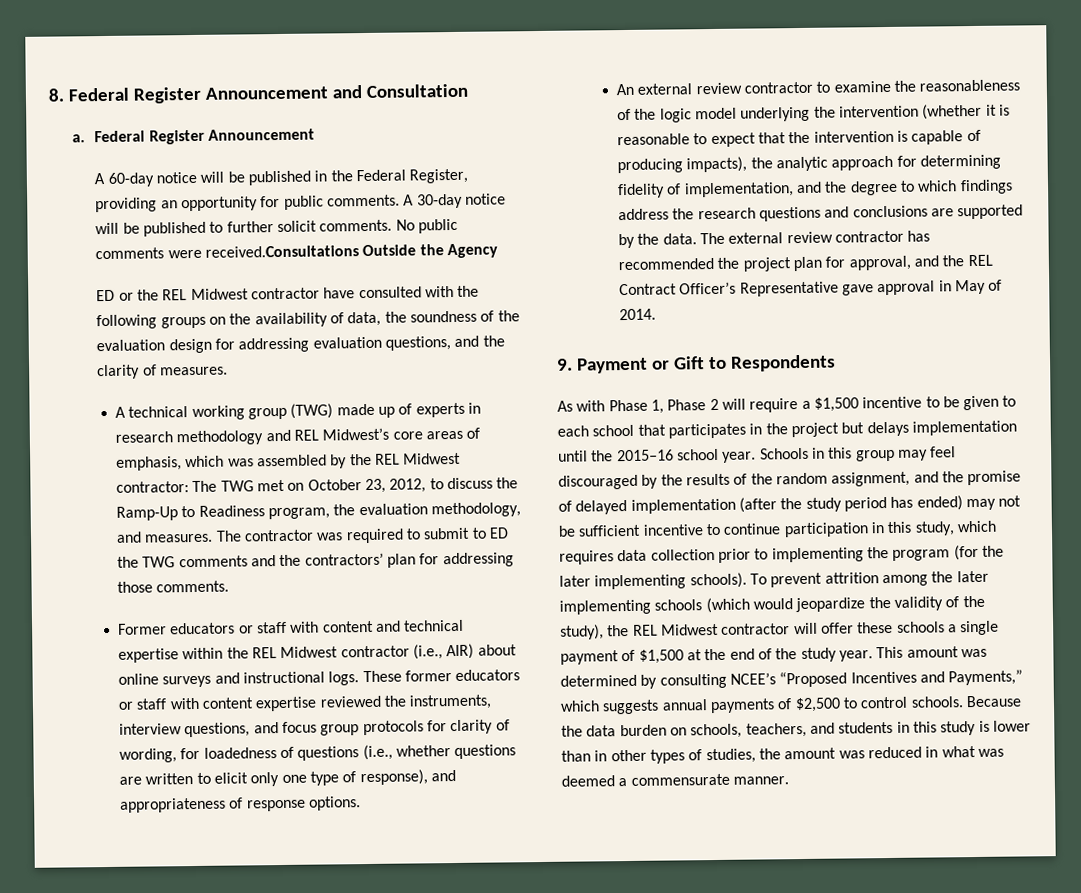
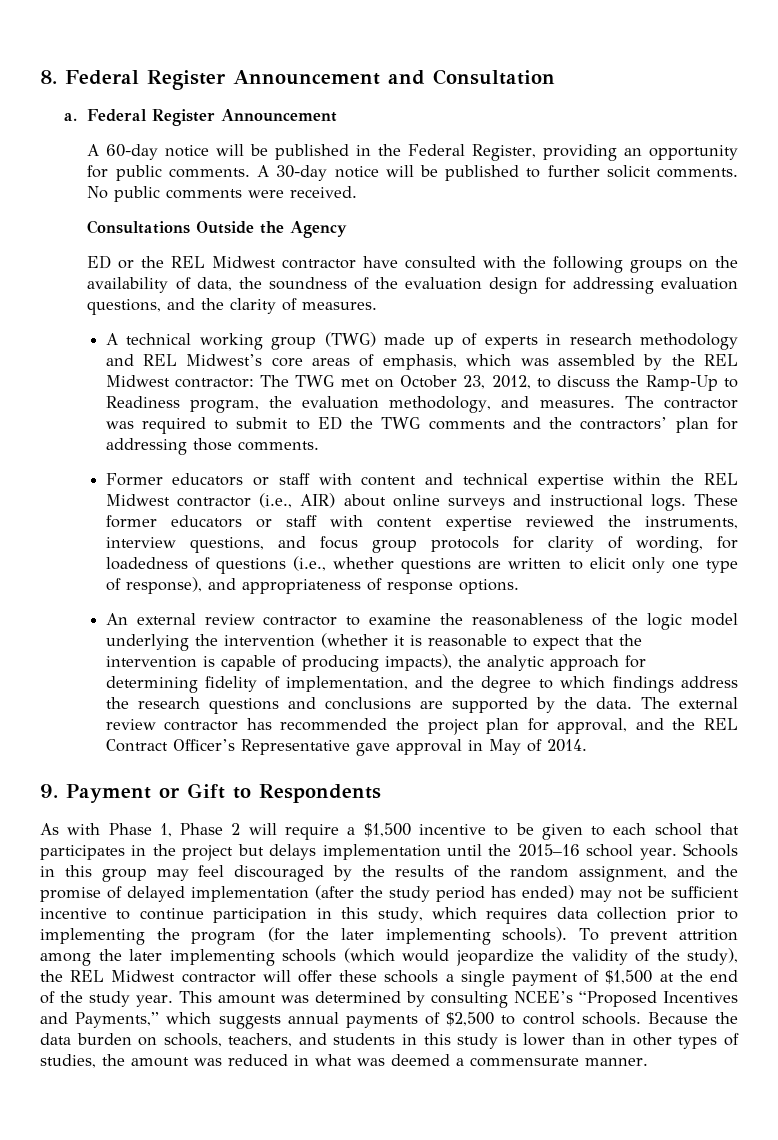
- No public comments were received.Consultations Outside the Agency
+ No public comments were received.
+ Consultations Outside the Agency

